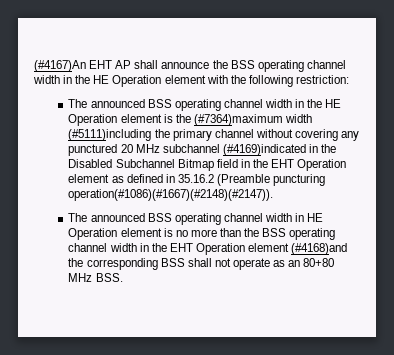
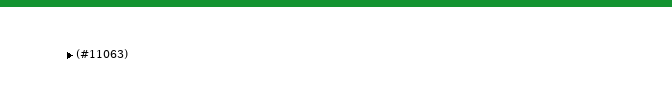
- (#4167)An EHT AP shall announce the BSS operating channel width in the HE Operation element with the following restriction:
- The announced BSS operating channel width in the HE Operation element is the (#7364)maximum width (#5111)including the primary channel without covering any punctured 20 MHz subchannel (#4169)indicated in the Disabled Subchannel Bitmap field in the EHT Operation element as defined in 35.16.2 (Preamble puncturing operation(#1086)(#1667)(#2148)(#2147)).
- The announced BSS operating channel width in HE Operation element is no more than the BSS operating channel width in the EHT Operation element (#4168)and the corresponding BSS shall not operate as an 80+80 MHz BSS.
+ (#11063)

